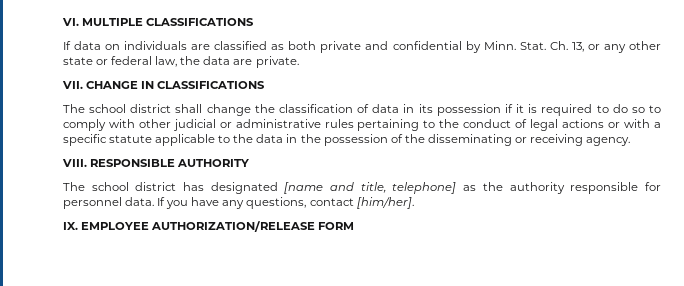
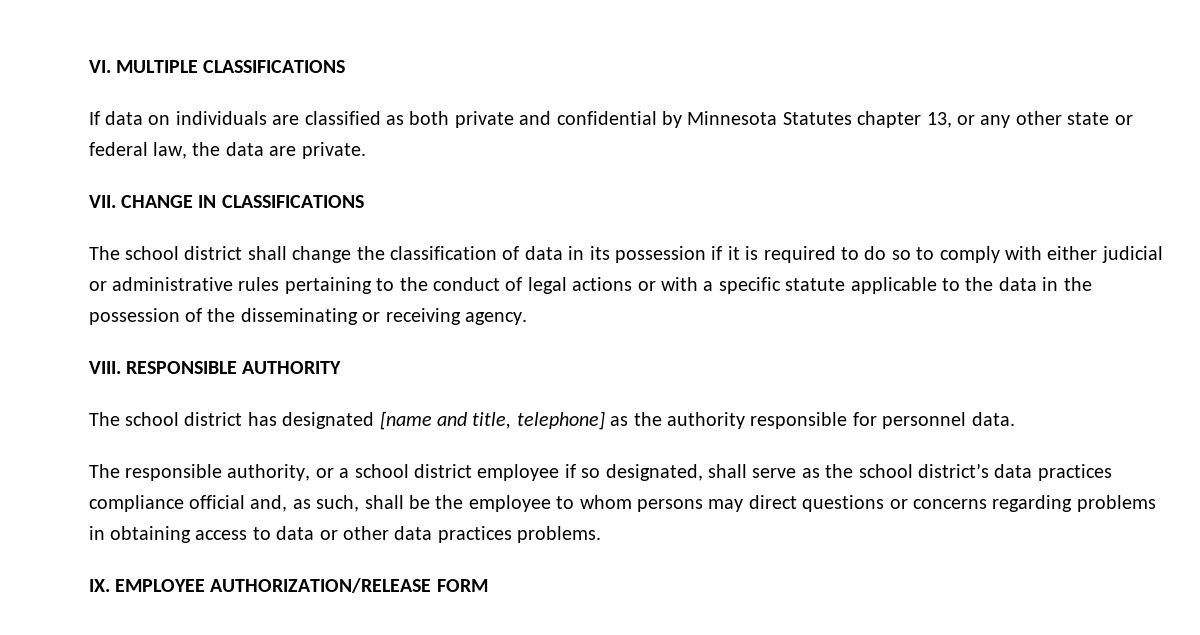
- If data on individuals are classified as both private and confidential by Minn. Stat. Ch. 13, or any other state or federal law, the data are private.
+ If data on individuals are classified as both private and confidential by Minnesota Statutes chapter 13, or any other state or federal law, the data are private.
- The school district shall change the classification of data in its possession if it is required to do so to comply with other judicial or administrative rules pertaining to the conduct of legal actions or with a specific statute applicable to the data in the possession of the disseminating or receiving agency.
+ The school district shall change the classification of data in its possession if it is required to do so to comply with either judicial or administrative rules pertaining to the conduct of legal actions or with a specific statute applicable to the data in the possession of the disseminating or receiving agency.
- The school district has designated [name and title, telephone] as the authority responsible for personnel data. If you have any questions, contact [him/her].
+ The school district has designated [name and title, telephone] as the authority responsible for personnel data.
+ The responsible authority, or a school district employee if so designated, shall serve as the school district’s data practices compliance official and, as such, shall be the employee to whom persons may direct questions or concerns regarding problems in obtaining access to data or other data practices problems.

